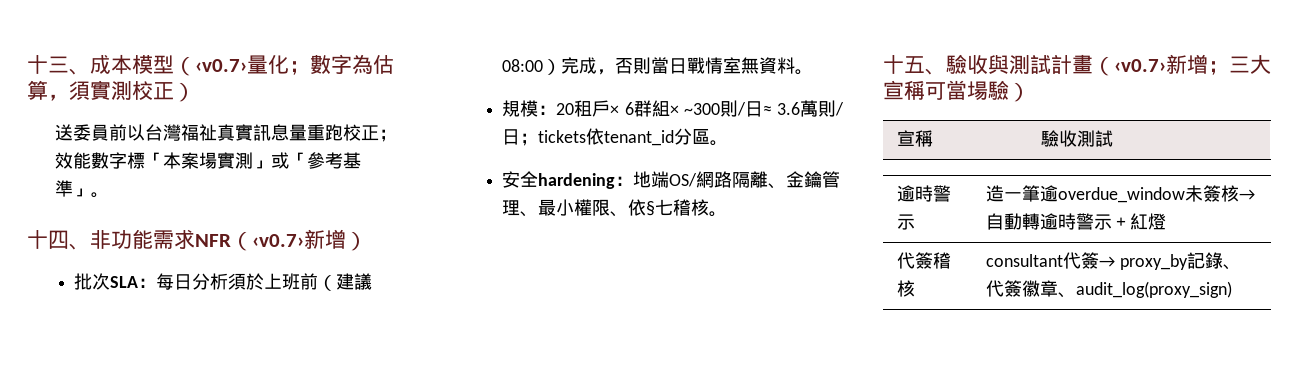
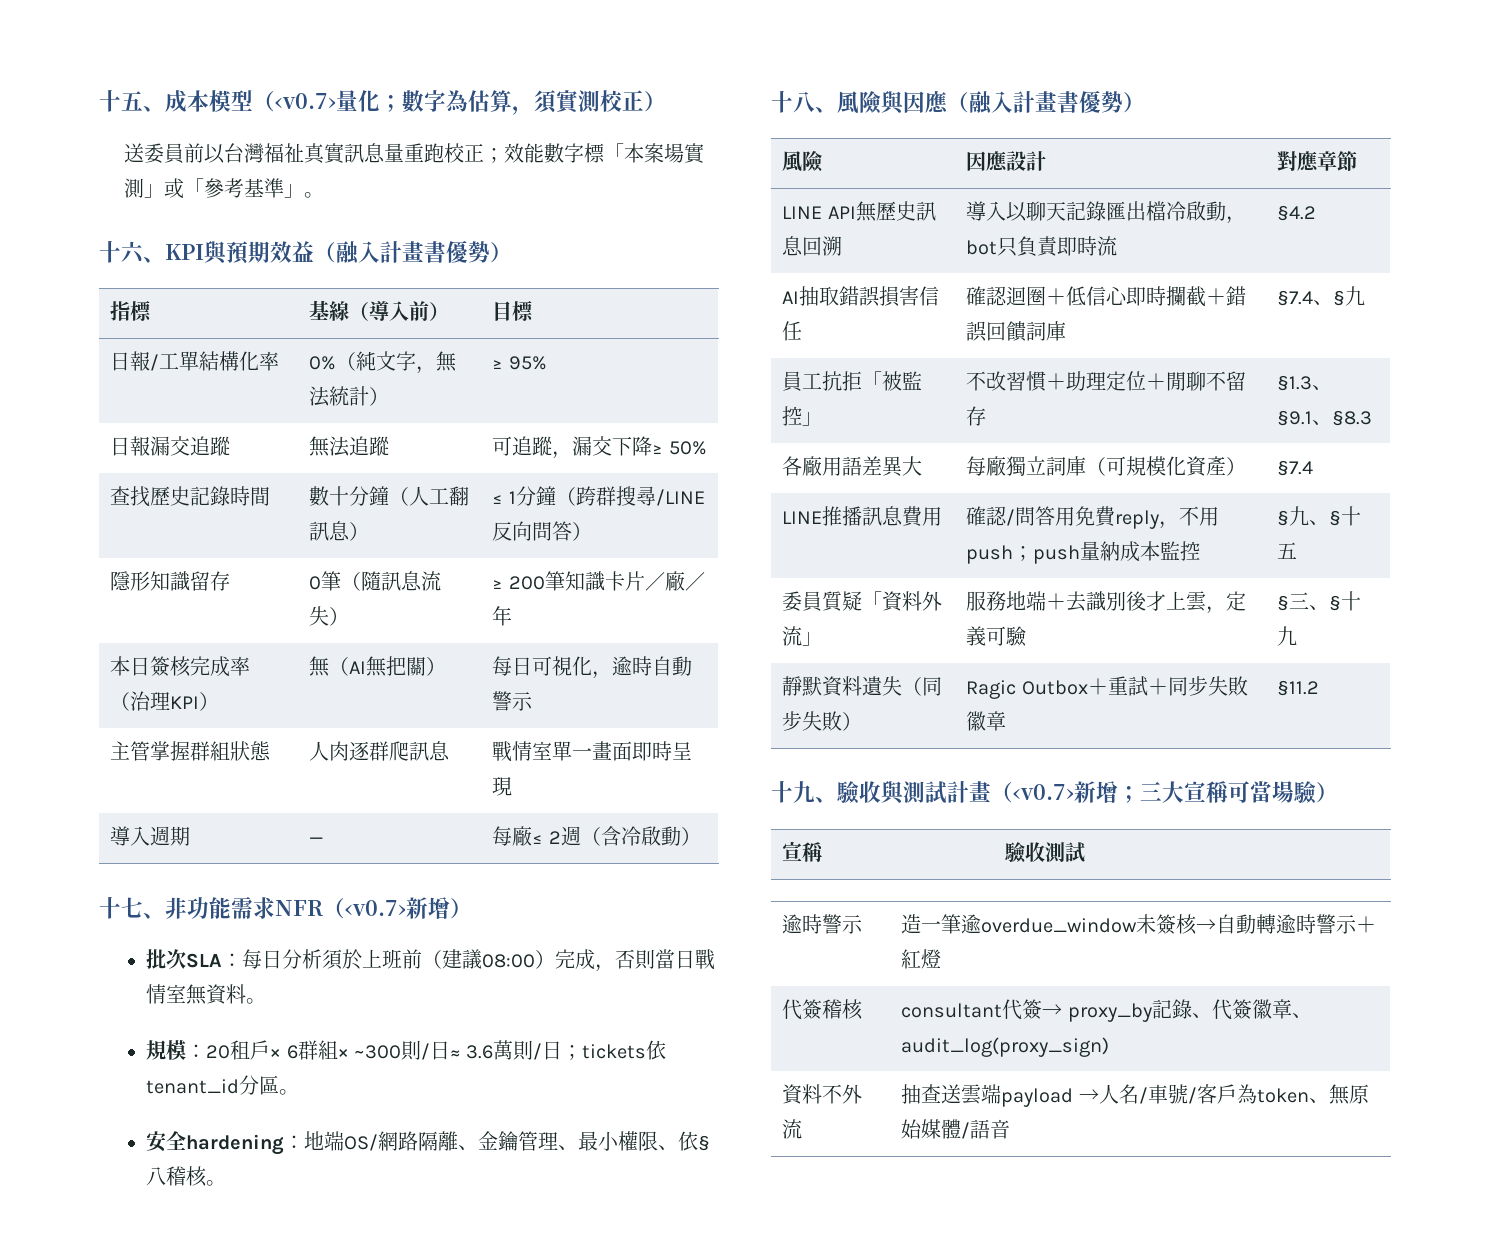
- 十三、成本模型（‹v0.7›量化；數字為估算，須實測校正）
+ 十五、成本模型（‹v0.7›量化；數字為估算，須實測校正）
- 十四、非功能需求NFR（‹v0.7›新增）
+ 十六、KPI與預期效益（融入計畫書優勢）
+ 指標 | 基線（導入前） | 目標
+ 日報/工單結構化率 | 0%（純文字，無法統計） | ≥ 95%
+ 日報漏交追蹤 | 無法追蹤 | 可追蹤，漏交下降≥ 50%
+ 查找歷史記錄時間 | 數十分鐘（人工翻訊息） | ≤ 1分鐘（跨群搜尋/LINE反向問答）
+ 隱形知識留存 | 0筆（隨訊息流失） | ≥ 200筆知識卡片／廠／年
+ 本日簽核完成率（治理KPI） | 無（AI無把關） | 每日可視化，逾時自動警示
+ 主管掌握群組狀態 | 人肉逐群爬訊息 | 戰情室單一畫面即時呈現
+ 導入週期 | — | 每廠≤ 2週（含冷啟動）
+ 十七、非功能需求NFR（‹v0.7›新增）
- 安全hardening：地端OS/網路隔離、金鑰管理、最小權限、依§七稽核。
+ 安全hardening：地端OS/網路隔離、金鑰管理、最小權限、依§八稽核。
- 十五、驗收與測試計畫（‹v0.7›新增；三大宣稱可當場驗）
+ 十八、風險與因應（融入計畫書優勢）
+ 風險 | 因應設計 | 對應章節
+ LINE API無歷史訊息回溯 | 導入以聊天記錄匯出檔冷啟動，bot只負責即時流 | §4.2
+ AI抽取錯誤損害信任 | 確認迴圈＋低信心即時攔截＋錯誤回饋詞庫 | §7.4、§九
+ 員工抗拒「被監控」 | 不改習慣＋助理定位＋閒聊不留存 | §1.3、§9.1、§8.3
+ 各廠用語差異大 | 每廠獨立詞庫（可規模化資產） | §7.4
+ LINE推播訊息費用 | 確認/問答用免費reply，不用push；push量納成本監控 | §九、§十五
+ 委員質疑「資料外流」 | 服務地端＋去識別後才上雲，定義可驗 | §三、§十九
+ 靜默資料遺失（同步失敗） | Ragic Outbox＋重試＋同步失敗徽章 | §11.2
+ 十九、驗收與測試計畫（‹v0.7›新增；三大宣稱可當場驗）
+ 資料不外流 | 抽查送雲端payload →人名/車號/客戶為token、無原始媒體/語音

